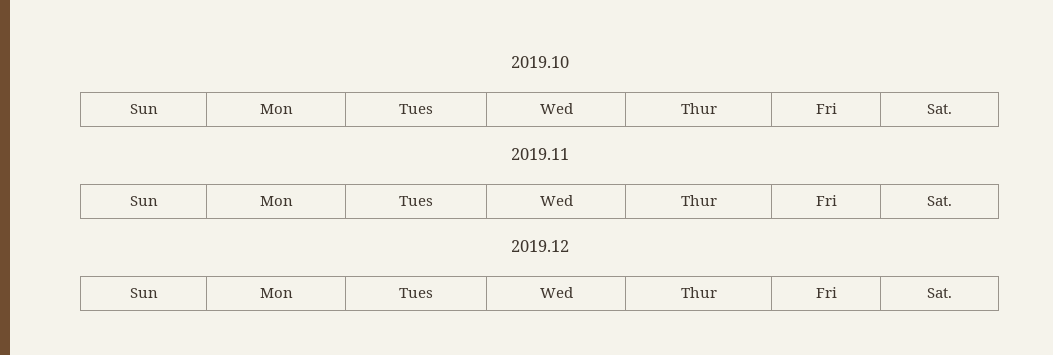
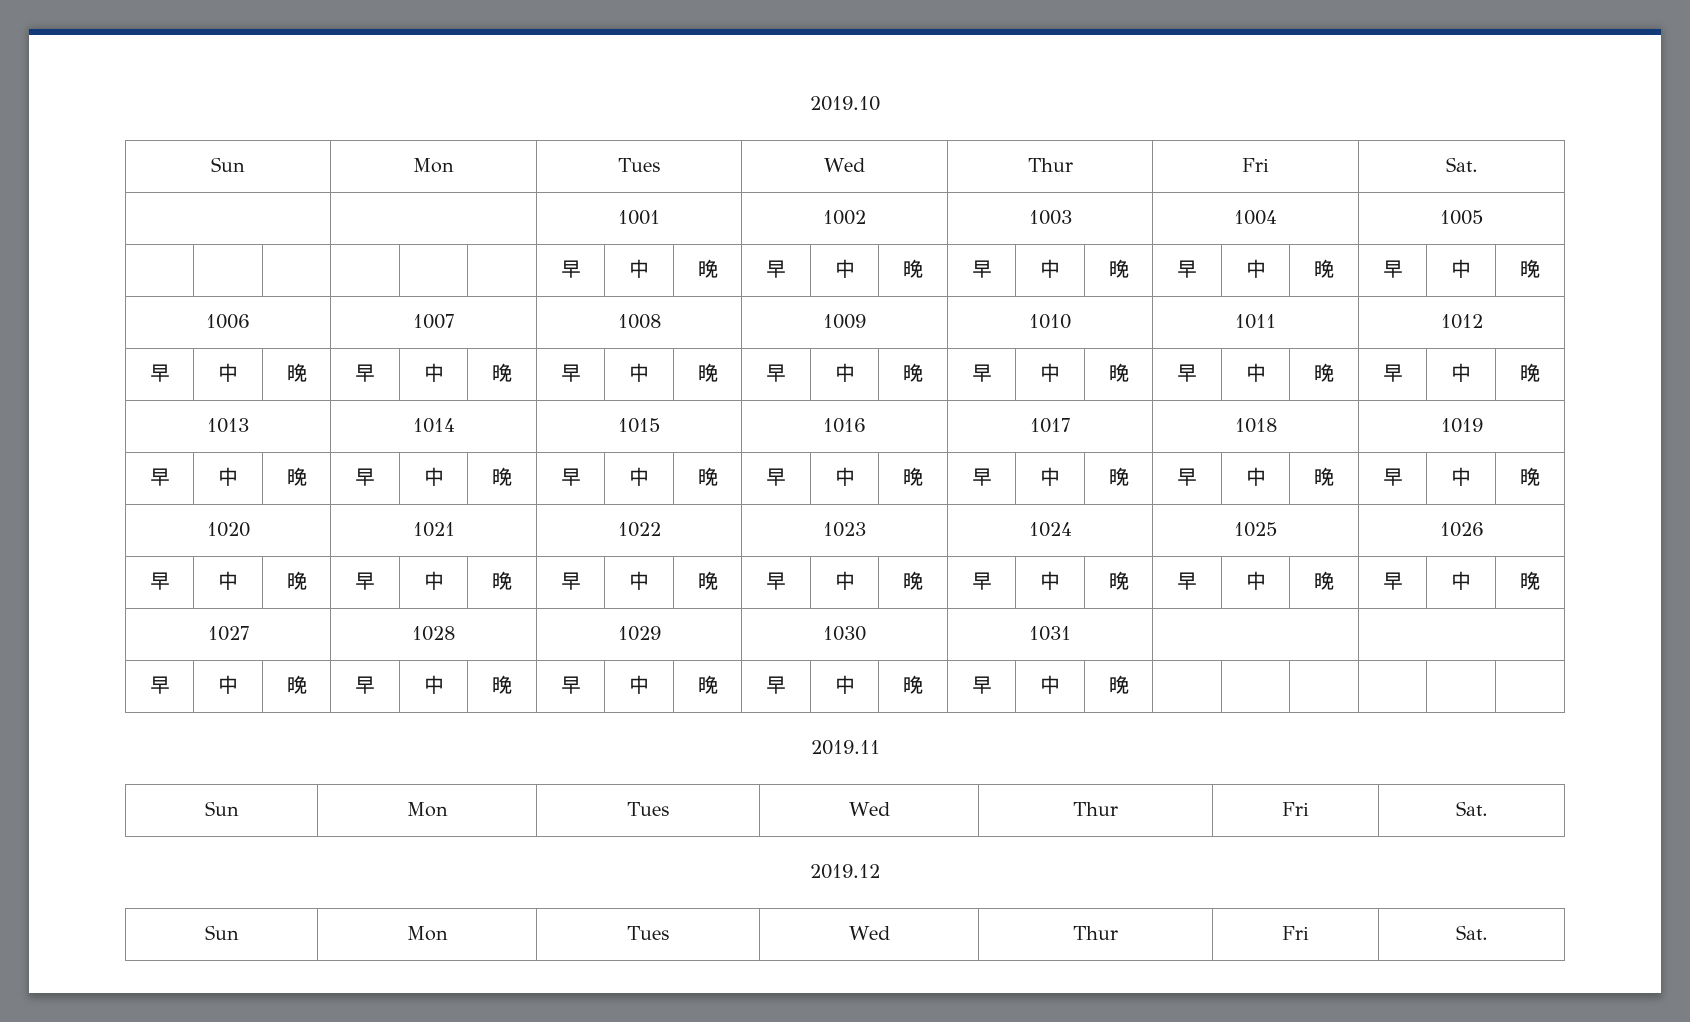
+ | | 1001 | 1002 | 1003 | 1004 | 1005
+ | | | | | | 早 | 中 | 晚 | 早 | 中 | 晚 | 早 | 中 | 晚 | 早 | 中 | 晚 | 早 | 中 | 晚
+ 1006 | 1007 | 1008 | 1009 | 1010 | 1011 | 1012
+ 早 | 中 | 晚 | 早 | 中 | 晚 | 早 | 中 | 晚 | 早 | 中 | 晚 | 早 | 中 | 晚 | 早 | 中 | 晚 | 早 | 中 | 晚
+ 1013 | 1014 | 1015 | 1016 | 1017 | 1018 | 1019
+ 早 | 中 | 晚 | 早 | 中 | 晚 | 早 | 中 | 晚 | 早 | 中 | 晚 | 早 | 中 | 晚 | 早 | 中 | 晚 | 早 | 中 | 晚
+ 1020 | 1021 | 1022 | 1023 | 1024 | 1025 | 1026
+ 早 | 中 | 晚 | 早 | 中 | 晚 | 早 | 中 | 晚 | 早 | 中 | 晚 | 早 | 中 | 晚 | 早 | 中 | 晚 | 早 | 中 | 晚
+ 1027 | 1028 | 1029 | 1030 | 1031 | |
+ 早 | 中 | 晚 | 早 | 中 | 晚 | 早 | 中 | 晚 | 早 | 中 | 晚 | 早 | 中 | 晚 | | | | | |

